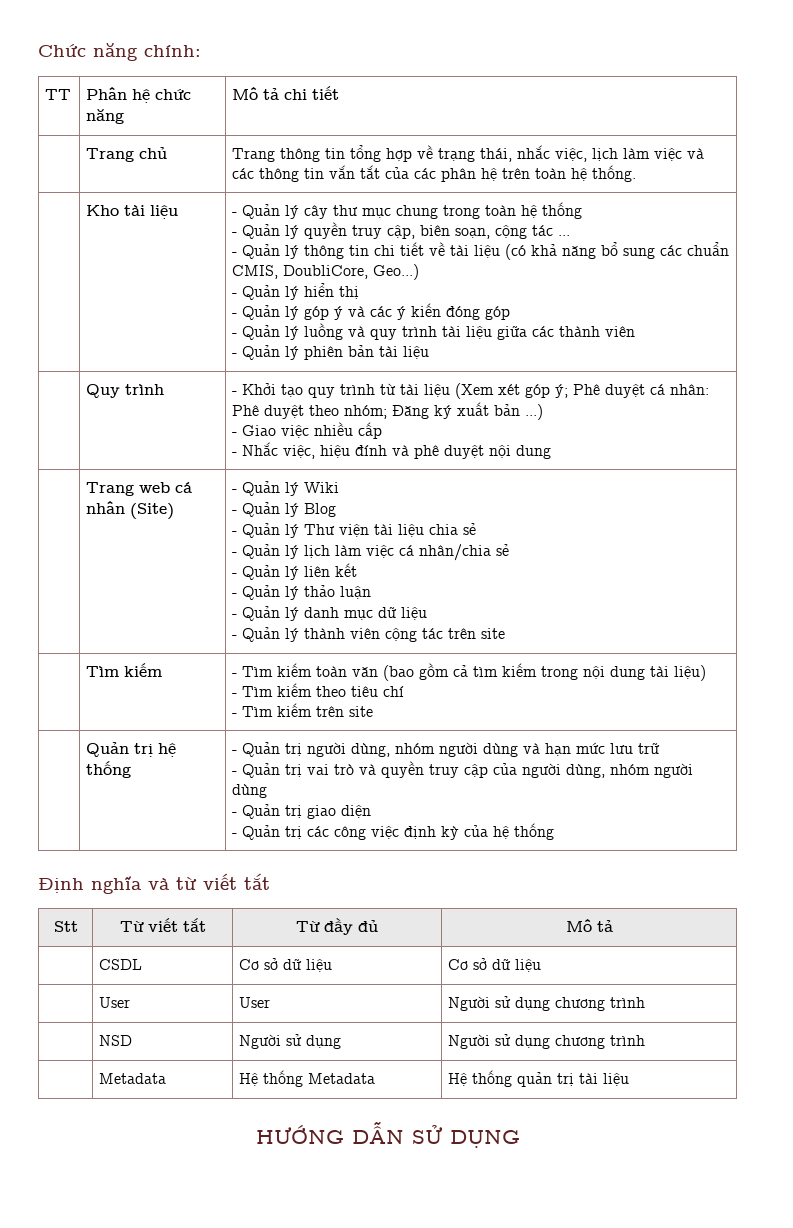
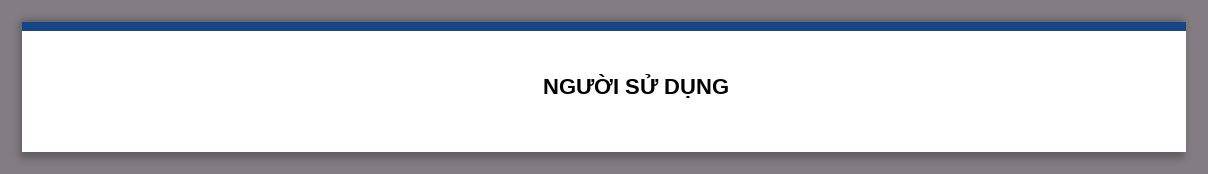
- Chức năng chính:
- TT | Phân hệ chức năng | Mô tả chi tiết
- | Trang chủ | Trang thông tin tổng hợp về trạng thái, nhắc việc, lịch làm việc và các thông tin vắn tắt của các phân hệ trên toàn hệ thống.
- | Kho tài liệu | - Quản lý cây thư mục chung trong toàn hệ thống
- - Quản lý quyền truy cập, biên soạn, cộng tác ...
- - Quản lý thông tin chi tiết về tài liệu (có khả năng bổ sung các chuẩn CMIS, DoubliCore, Geo...)
- - Quản lý hiển thị
- - Quản lý góp ý và các ý kiến đóng góp
- - Quản lý luồng và quy trình tài liệu giữa các thành viên
- - Quản lý phiên bản tài liệu
- | Quy trình | - Khởi tạo quy trình từ tài liệu (Xem xét góp ý; Phê duyệt cá nhân: Phê duyệt theo nhóm; Đăng ký xuất bản ...)
- - Giao việc nhiều cấp
- - Nhắc việc, hiệu đính và phê duyệt nội dung
- | Trang web cá nhân (Site) | - Quản lý Wiki
- - Quản lý Blog
- - Quản lý Thư viện tài liệu chia sẻ
- - Quản lý lịch làm việc cá nhân/chia sẻ
- - Quản lý liên kết
- - Quản lý thảo luận
- - Quản lý danh mục dữ liệu
- - Quản lý thành viên cộng tác trên site
- | Tìm kiếm | - Tìm kiếm toàn văn (bao gồm cả tìm kiếm trong nội dung tài liệu)
- - Tìm kiếm theo tiêu chí
- - Tìm kiếm trên site
- | Quản trị hệ thống | - Quản trị người dùng, nhóm người dùng và hạn mức lưu trữ
- - Quản trị vai trò và quyền truy cập của người dùng, nhóm người dùng
- - Quản trị giao diện
- - Quản trị các công việc định kỳ của hệ thống
- Định nghĩa và từ viết tắt
- Stt | Từ viết tắt | Từ đầy đủ | Mô tả
- | CSDL | Cơ sở dữ liệu | Cơ sở dữ liệu
- | User | User | Người sử dụng chương trình
- | NSD | Người sử dụng | Người sử dụng chương trình
- | Metadata | Hệ thống Metadata | Hệ thống quản trị tài liệu
- HƯỚNG DẪN SỬ DỤNG
+ NGƯỜI SỬ DỤNG

